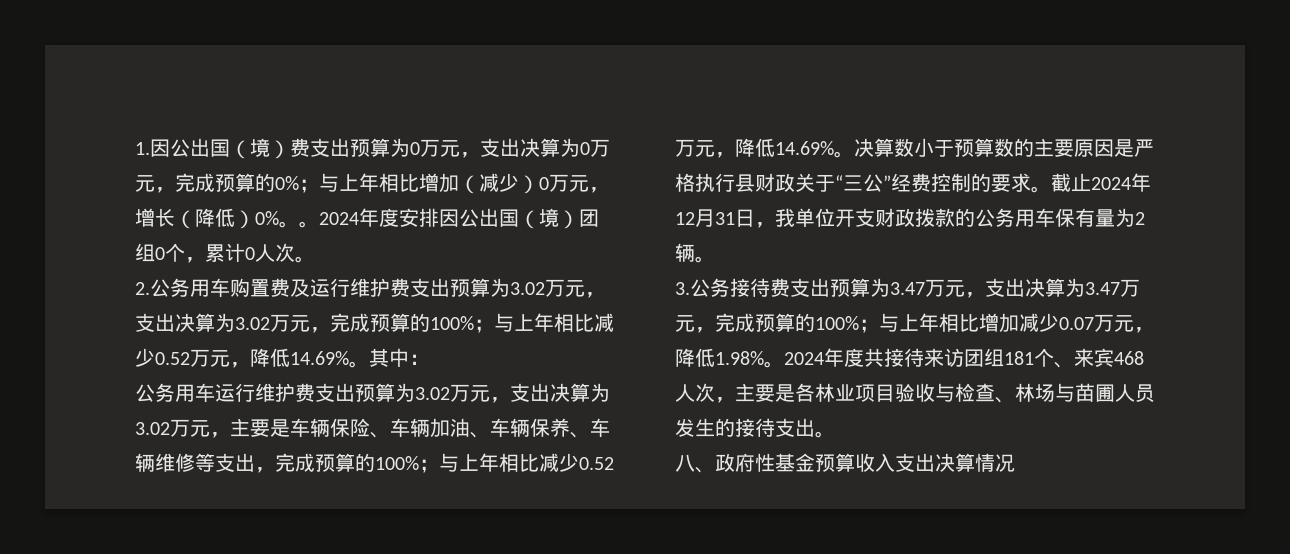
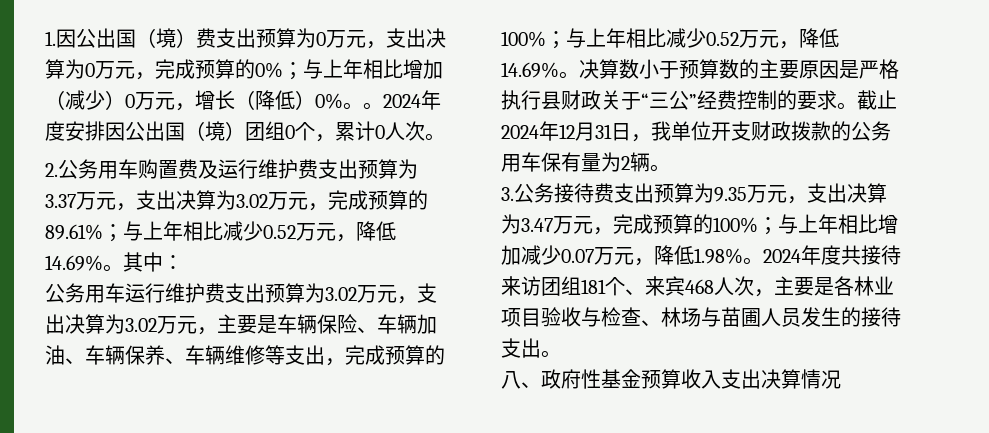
- 2.公务用车购置费及运行维护费支出预算为3.02万元，支出决算为3.02万元，完成预算的100%；与上年相比减少0.52万元，降低14.69%。
+ 2.公务用车购置费及运行维护费支出预算为3.37万元，支出决算为3.02万元，完成预算的89.61%；与上年相比减少0.52万元，降低14.69%。
- 3.公务接待费支出预算为3.47万元，支出决算为3.47万元，完成预算的100%；与上年相比增加减少0.07万元，降低1.98%。
+ 3.公务接待费支出预算为9.35万元，支出决算为3.47万元，完成预算的100%；与上年相比增加减少0.07万元，降低1.98%。

